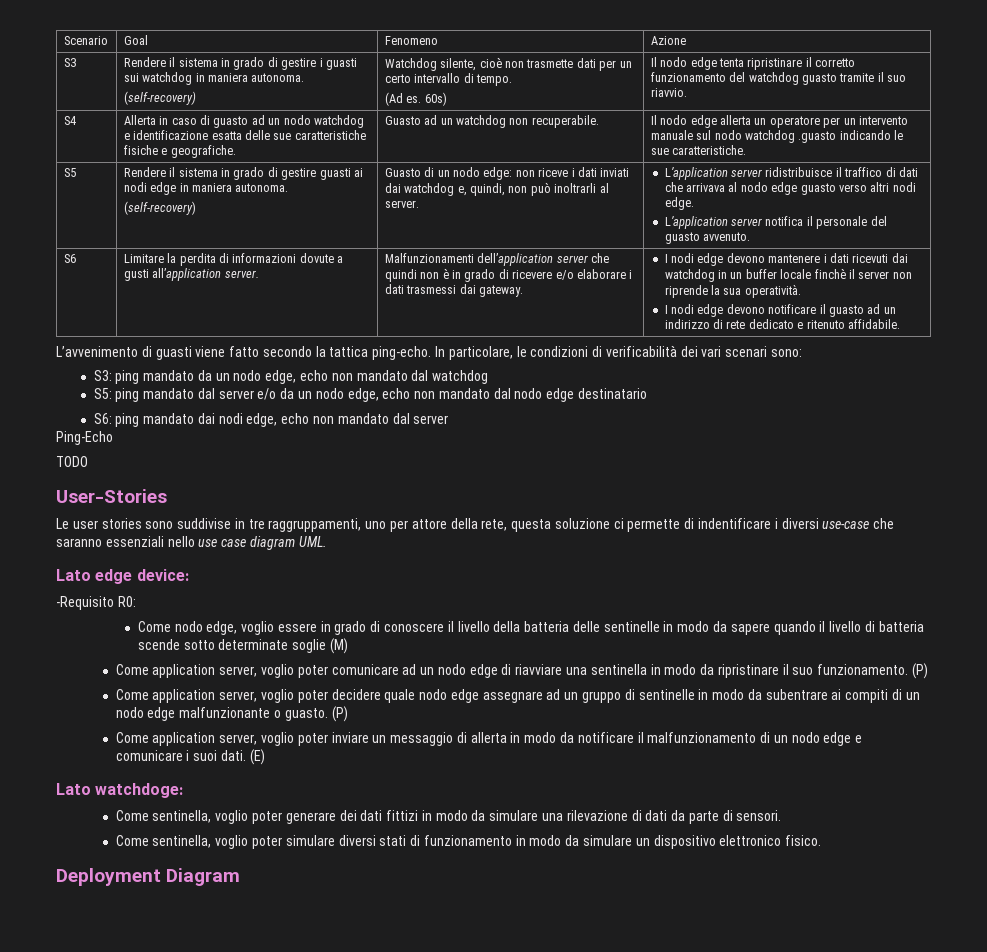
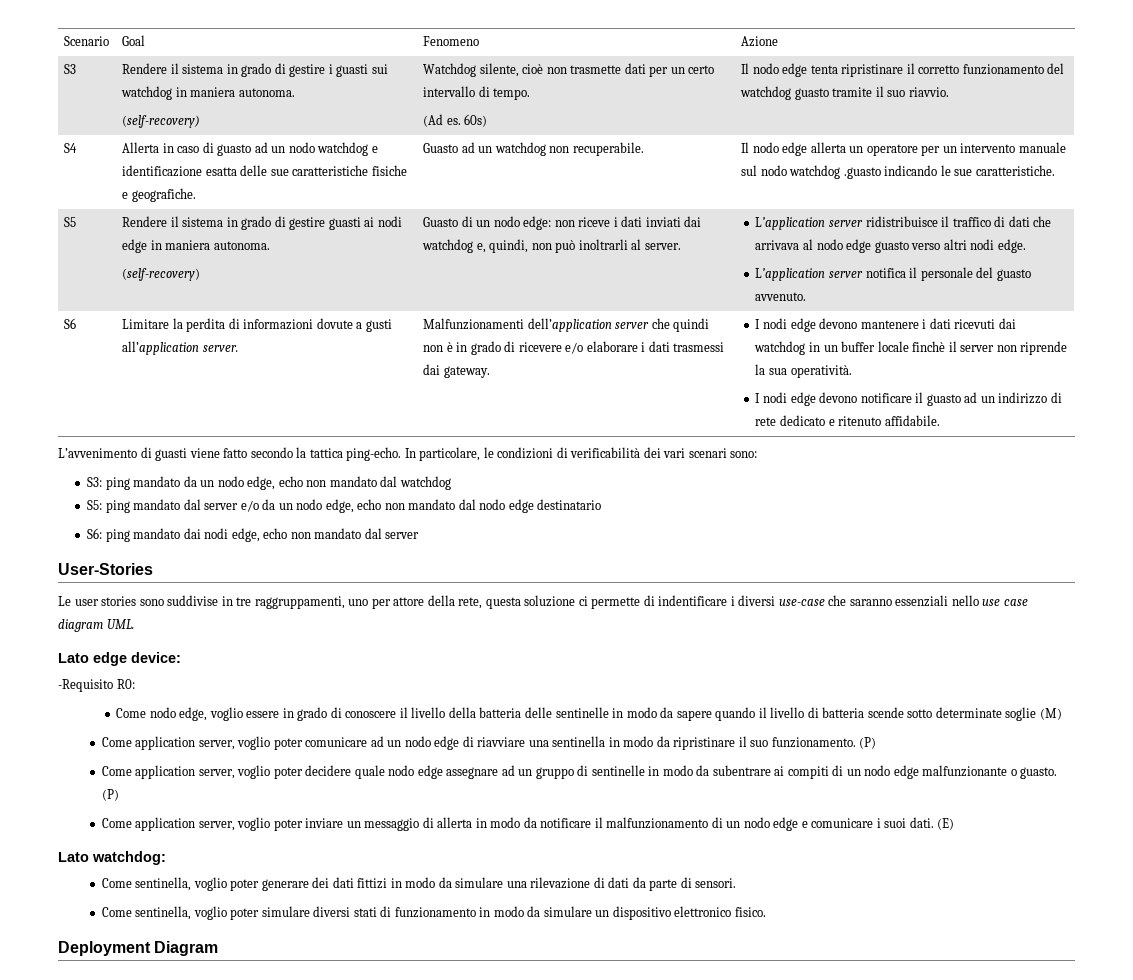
- Ping-Echo
- TODO
- Lato watchdoge:
+ Lato watchdog:

